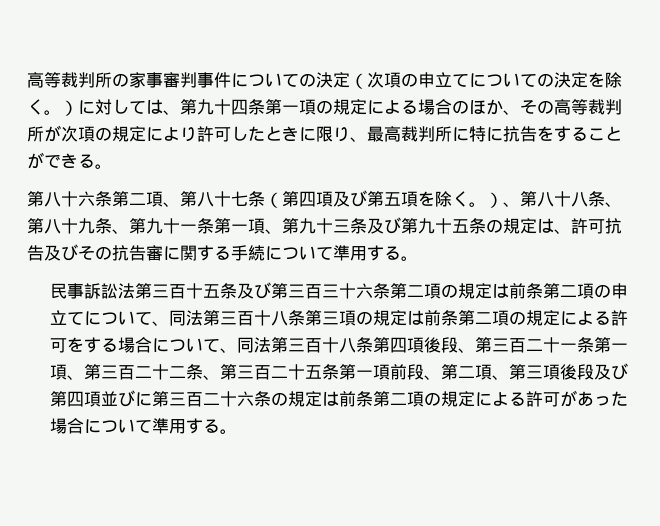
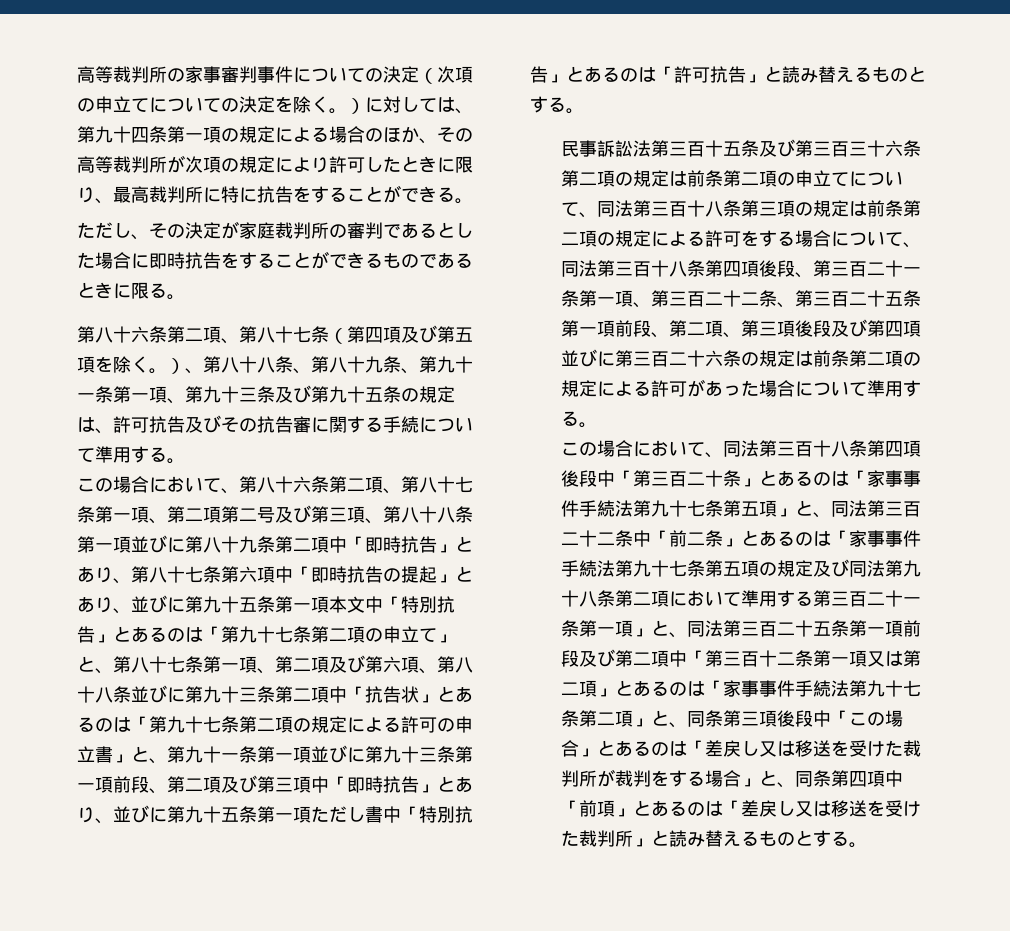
+ ただし、その決定が家庭裁判所の審判であるとした場合に即時抗告をすることができるものであるときに限る。
+ この場合において、第八十六条第二項、第八十七条第一項、第二項第二号及び第三項、第八十八条第一項並びに第八十九条第二項中「即時抗告」とあり、第八十七条第六項中「即時抗告の提起」とあり、並びに第九十五条第一項本文中「特別抗告」とあるのは「第九十七条第二項の申立て」と、第八十七条第一項、第二項及び第六項、第八十八条並びに第九十三条第二項中「抗告状」とあるのは「第九十七条第二項の規定による許可の申立書」と、第九十一条第一項並びに第九十三条第一項前段、第二項及び第三項中「即時抗告」とあり、並びに第九十五条第一項ただし書中「特別抗告」とあるのは「許可抗告」と読み替えるものとする。
+ この場合において、同法第三百十八条第四項後段中「第三百二十条」とあるのは「家事事件手続法第九十七条第五項」と、同法第三百二十二条中「前二条」とあるのは「家事事件手続法第九十七条第五項の規定及び同法第九十八条第二項において準用する第三百二十一条第一項」と、同法第三百二十五条第一項前段及び第二項中「第三百十二条第一項又は第二項」とあるのは「家事事件手続法第九十七条第二項」と、同条第三項後段中「この場合」とあるのは「差戻し又は移送を受けた裁判所が裁判をする場合」と、同条第四項中「前項」とあるのは「差戻し又は移送を受けた裁判所」と読み替えるものとする。

